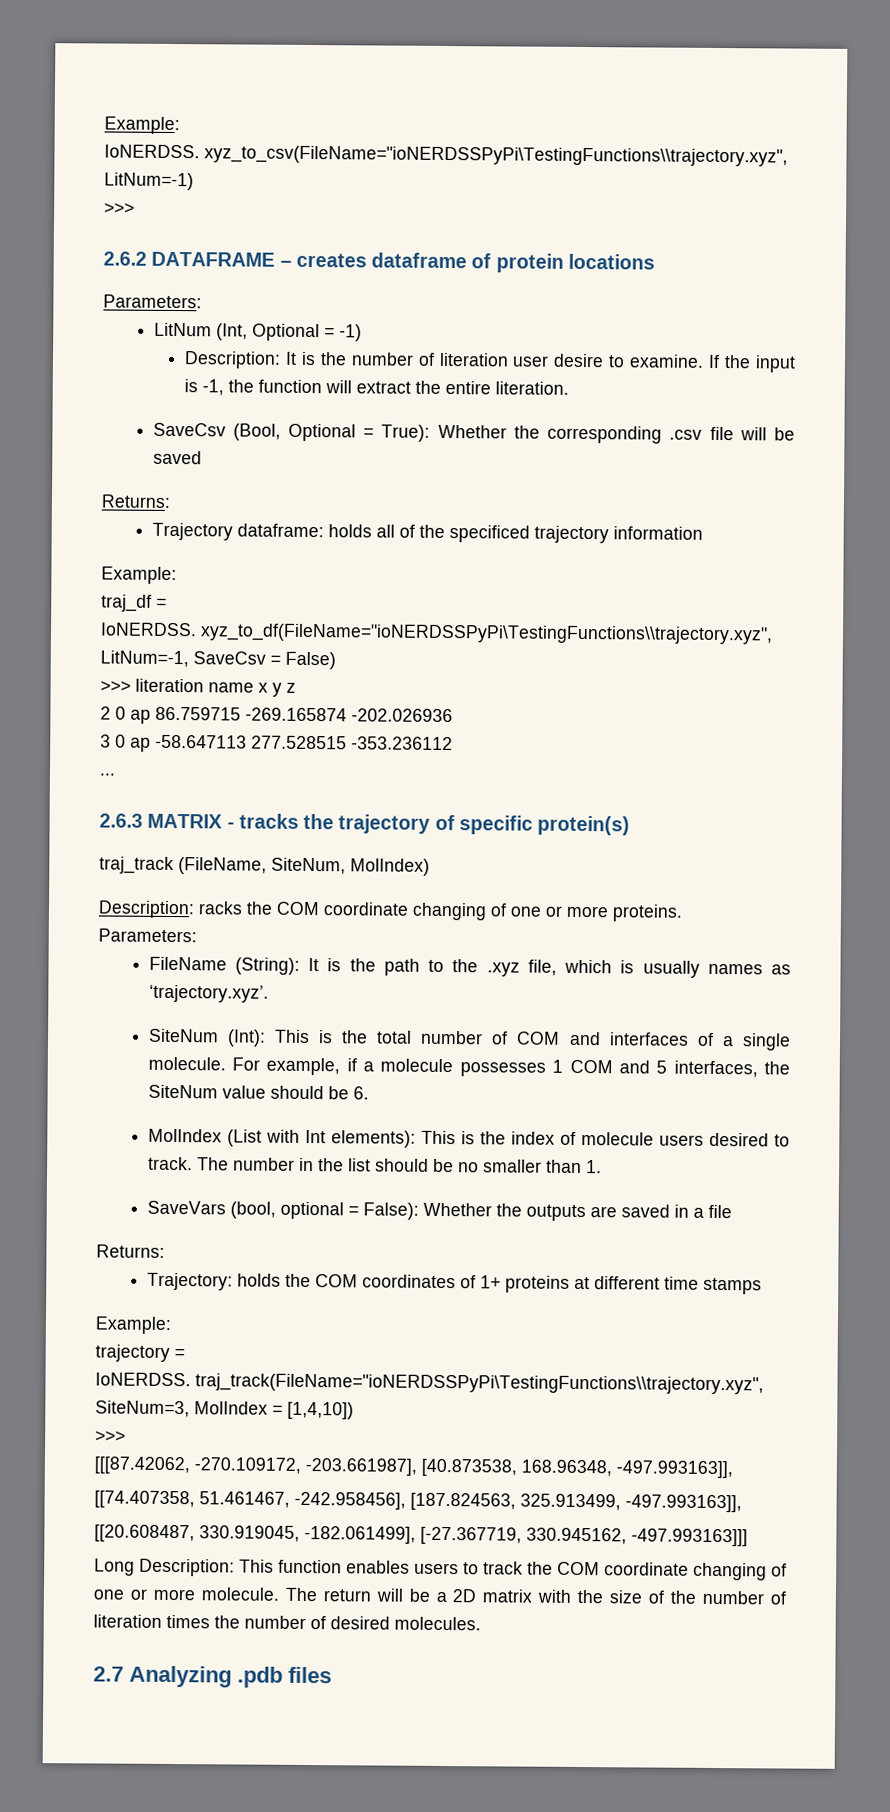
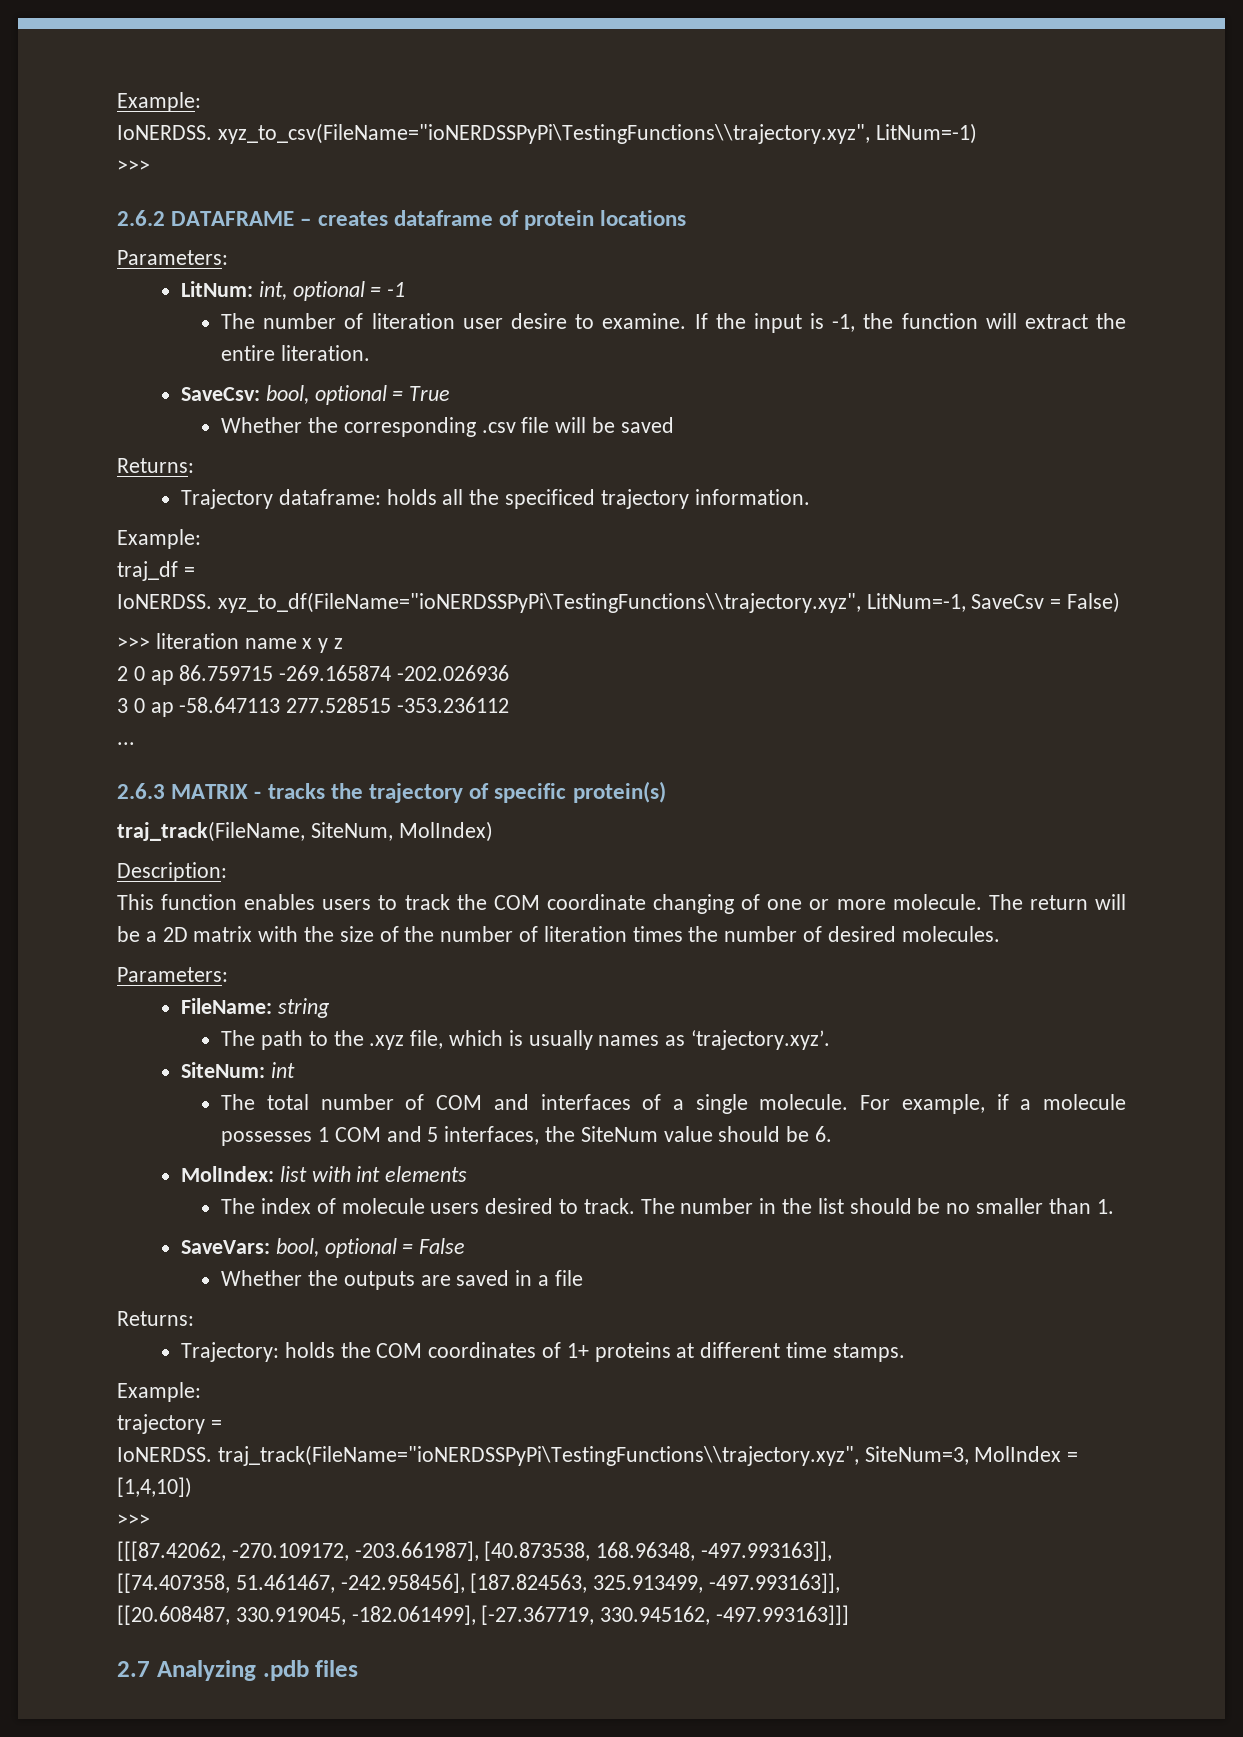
- LitNum (Int, Optional = -1)
- Description: It is the number of literation user desire to examine.
+ LitNum: int, optional = -1
+ The number of literation user desire to examine.
- SaveCsv (Bool, Optional = True): Whether the corresponding .csv file will be saved
+ SaveCsv: bool, optional = True
+ Whether the corresponding .csv file will be saved
- Trajectory dataframe: holds all of the specificed trajectory information
+ Trajectory dataframe: holds all the specificed trajectory information.
- traj_track (FileName, SiteNum, MolIndex)
+ traj_track(FileName, SiteNum, MolIndex)
- Description: racks the COM coordinate changing of one or more proteins.
- Parameters:
- FileName (String): It is the path to the .xyz file, which is usually names as ‘trajectory.xyz’.
- SiteNum (Int): This is the total number of COM and interfaces of a single molecule. For example, if a molecule possesses 1 COM and 5 interfaces, the SiteNum value should be 6.
- MolIndex (List with Int elements): This is the index of molecule users desired to track. The number in the list should be no smaller than 1.
- SaveVars (bool, optional = False): Whether the outputs are saved in a file
- Returns:
- Trajectory: holds the COM coordinates of 1+ proteins at different time stamps
- Example:
- trajectory =
- IoNERDSS. traj_track(FileName="ioNERDSSPyPi\TestingFunctions\\trajectory.xyz", SiteNum=3, MolIndex = [1,4,10])
- >>>
- [[[87.42062, -270.109172, -203.661987], [40.873538, 168.96348, -497.993163]],
- [[74.407358, 51.461467, -242.958456], [187.824563, 325.913499, -497.993163]],
- [[20.608487, 330.919045, -182.061499], [-27.367719, 330.945162, -497.993163]]]
- Long Description: This function enables users to track the COM coordinate changing of one or more molecule.
+ Description:
+ This function enables users to track the COM coordinate changing of one or more molecule.
  The return will be a 2D matrix with the size of the number of literation times the number of desired molecules.
+ Parameters:
+ FileName: string
+ The path to the .xyz file, which is usually names as ‘trajectory.xyz’.
+ SiteNum: int
+ The total number of COM and interfaces of a single molecule. For example, if a molecule possesses 1 COM and 5 interfaces, the SiteNum value should be 6.
+ MolIndex: list with int elements
+ The index of molecule users desired to track. The number in the list should be no smaller than 1.
+ SaveVars: bool, optional = False
+ Whether the outputs are saved in a file
+ Returns:
+ Trajectory: holds the COM coordinates of 1+ proteins at different time stamps.
+ Example:
+ trajectory =
+ IoNERDSS. traj_track(FileName="ioNERDSSPyPi\TestingFunctions\\trajectory.xyz", SiteNum=3, MolIndex = [1,4,10])
+ >>>
+ [[[87.42062, -270.109172, -203.661987], [40.873538, 168.96348, -497.993163]],
+ [[74.407358, 51.461467, -242.958456], [187.824563, 325.913499, -497.993163]],
+ [[20.608487, 330.919045, -182.061499], [-27.367719, 330.945162, -497.993163]]]

